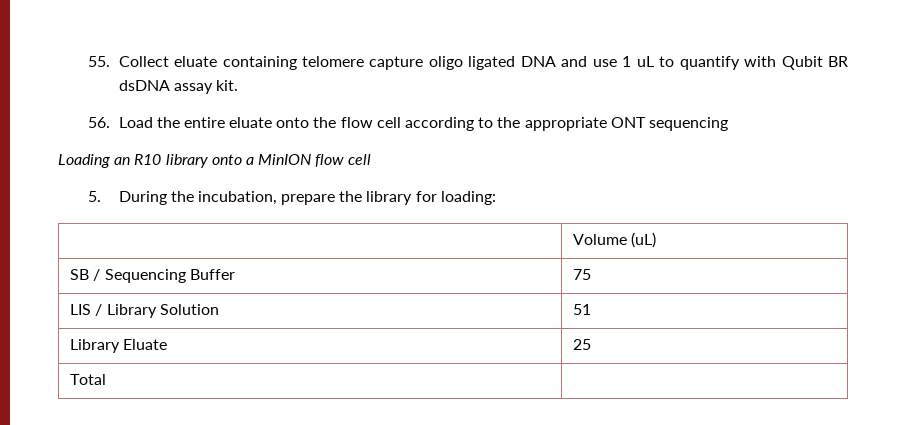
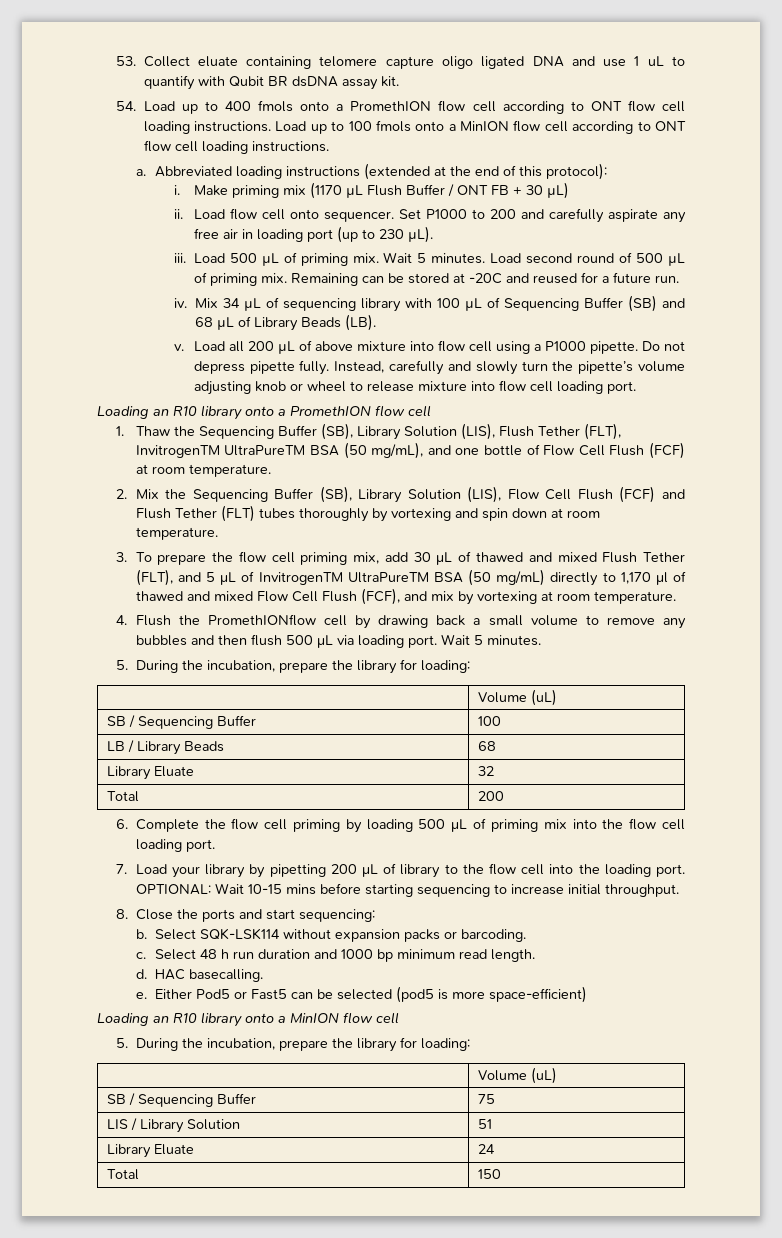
- 55. Collect eluate containing telomere capture oligo ligated DNA and use 1 uL to quantify with Qubit BR dsDNA assay kit.
+ 53. Collect eluate containing telomere capture oligo ligated DNA and use 1 uL to quantify with Qubit BR dsDNA assay kit.
- 56. Load the entire eluate onto the flow cell according to the appropriate ONT sequencing
+ 54. Load up to 400 fmols onto a PromethION flow cell according to ONT flow cell loading instructions. Load up to 100 fmols onto a MinION flow cell according to ONT flow cell loading instructions.
+ a. Abbreviated loading instructions (extended at the end of this protocol):
+ i. Make priming mix (1170 µL Flush Buffer / ONT FB + 30 µL)
+ ii. Load flow cell onto sequencer. Set P1000 to 200 and carefully aspirate any free air in loading port (up to 230 µL).
+ iii. Load 500 µL of priming mix. Wait 5 minutes. Load second round of 500 µL of priming mix. Remaining can be stored at -20C and reused for a future run.
+ iv. Mix 34 µL of sequencing library with 100 µL of Sequencing Buffer (SB) and 68 µL of Library Beads (LB).
+ v. Load all 200 µL of above mixture into flow cell using a P1000 pipette. Do not depress pipette fully. Instead, carefully and slowly turn the pipette’s volume adjusting knob or wheel to release mixture into flow cell loading port.
+ Loading an R10 library onto a PromethION flow cell
+ 1. Thaw the Sequencing Buffer (SB), Library Solution (LIS), Flush Tether (FLT), InvitrogenTM UltraPureTM BSA (50 mg/mL), and one bottle of Flow Cell Flush (FCF) at room temperature.
+ 2. Mix the Sequencing Buffer (SB), Library Solution (LIS), Flow Cell Flush (FCF) and Flush Tether (FLT) tubes thoroughly by vortexing and spin down at room temperature.
+ 3. To prepare the flow cell priming mix, add 30 μL of thawed and mixed Flush Tether (FLT), and 5 μL of InvitrogenTM UltraPureTM BSA (50 mg/mL) directly to 1,170 μl of thawed and mixed Flow Cell Flush (FCF), and mix by vortexing at room temperature.
+ 4. Flush the PromethIONflow cell by drawing back a small volume to remove any bubbles and then flush 500 μL via loading port. Wait 5 minutes.
+ 5. During the incubation, prepare the library for loading:
+ | Volume (uL)
+ SB / Sequencing Buffer | 100
+ LB / Library Beads | 68
+ Library Eluate | 32
+ Total | 200
+ 6. Complete the flow cell priming by loading 500 μL of priming mix into the flow cell loading port.
+ 7. Load your library by pipetting 200 μL of library to the flow cell into the loading port. OPTIONAL: Wait 10-15 mins before starting sequencing to increase initial throughput.
+ 8. Close the ports and start sequencing:
+ b. Select SQK-LSK114 without expansion packs or barcoding.
+ c. Select 48 h run duration and 1000 bp minimum read length.
+ d. HAC basecalling.
+ e. Either Pod5 or Fast5 can be selected (pod5 is more space-efficient)
- Library Eluate | 25
- Total |
+ Library Eluate | 24
+ Total | 150

